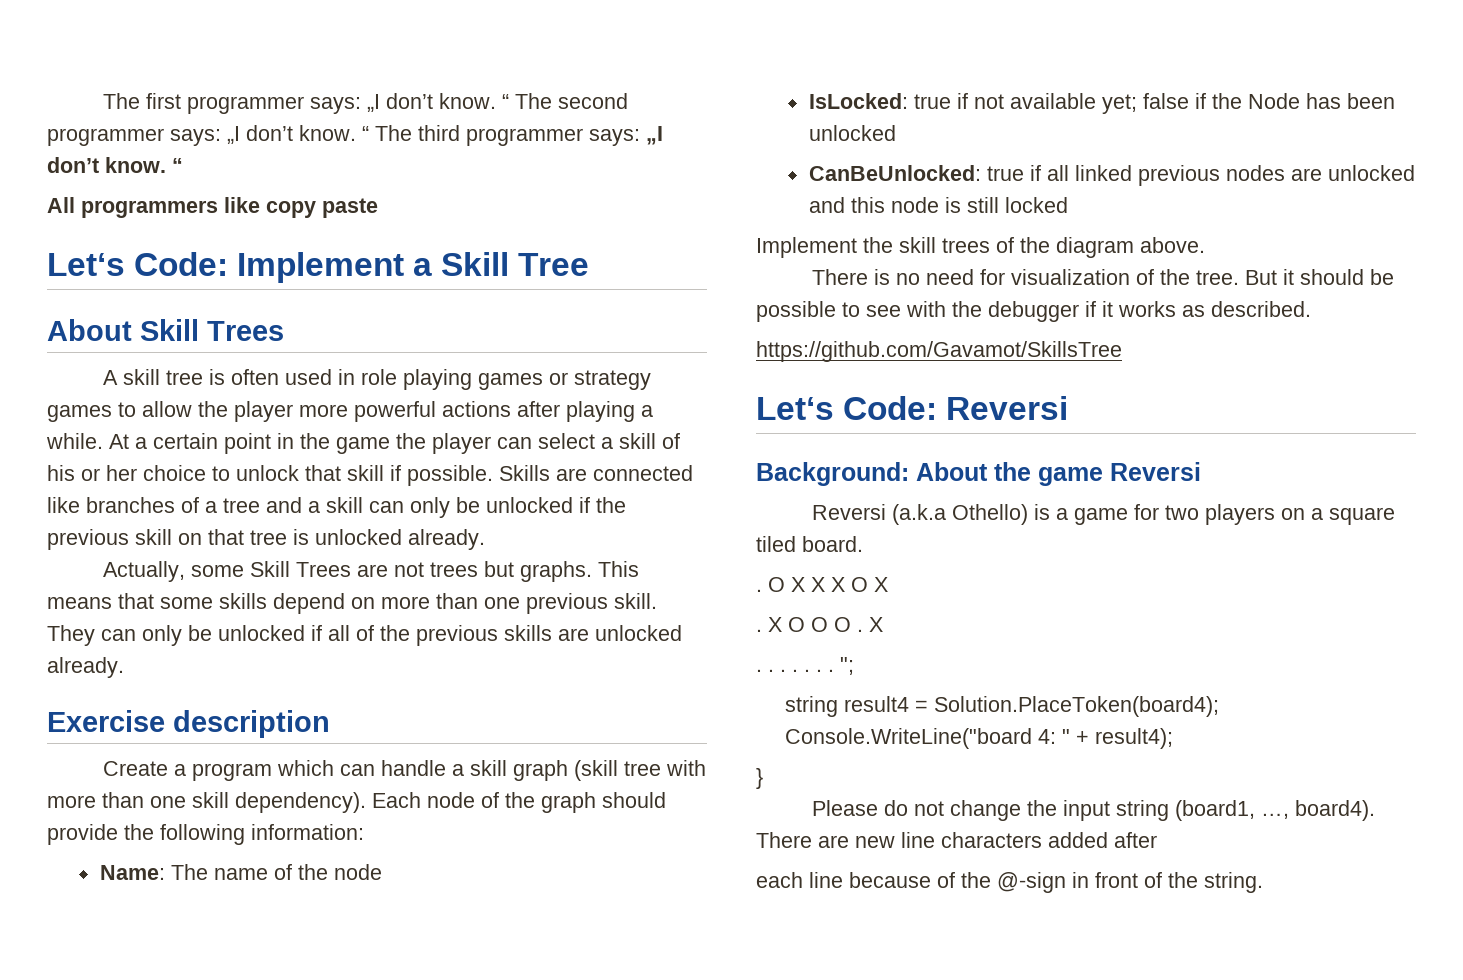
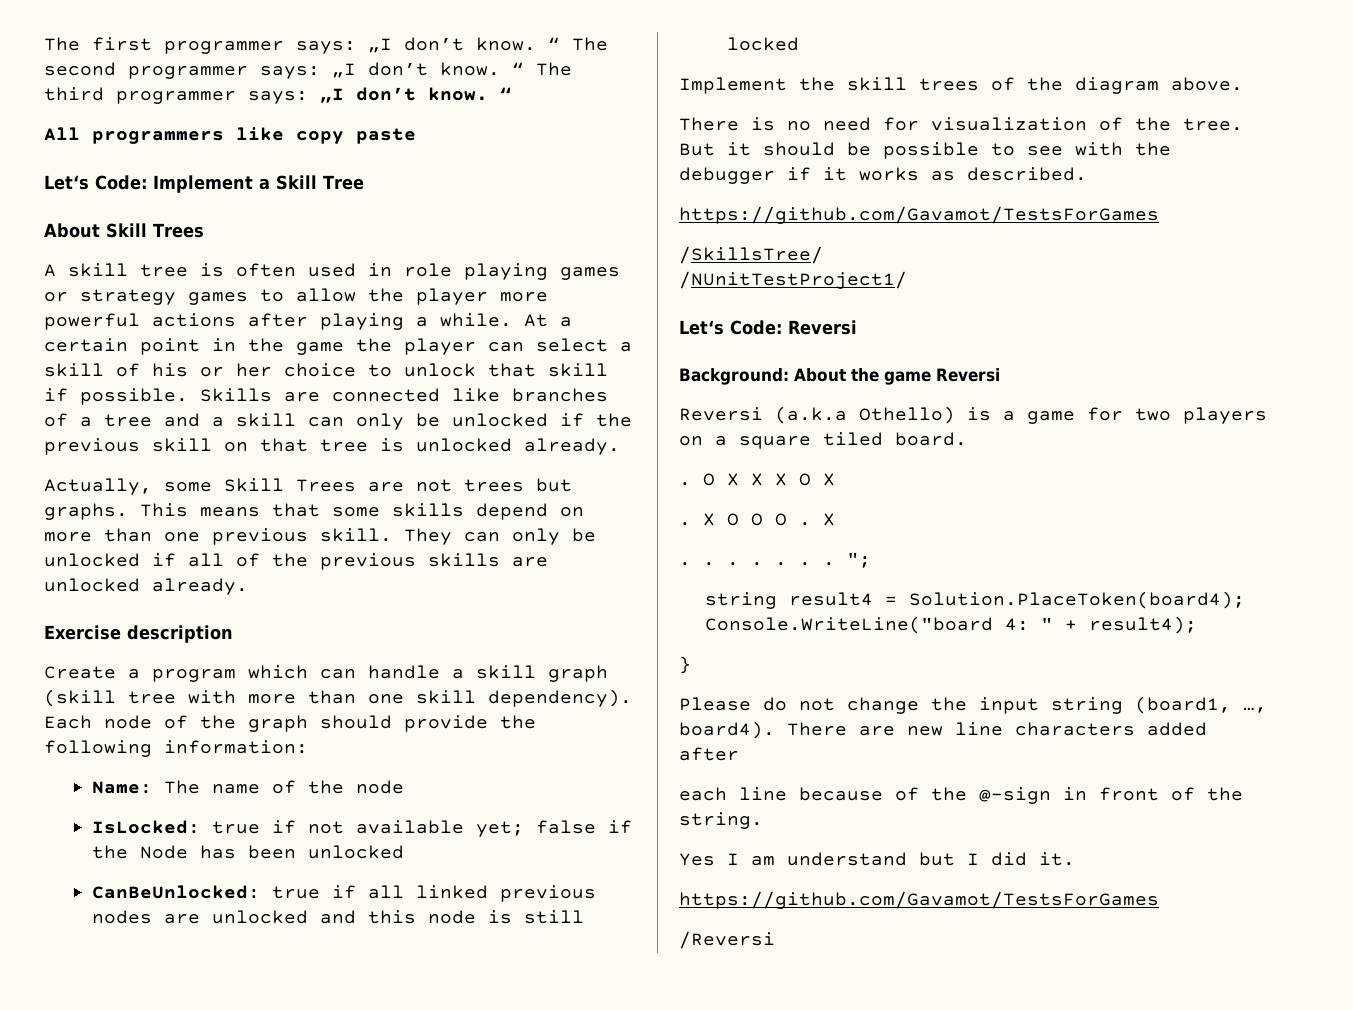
  But it should be possible to see with the debugger if it works as described.
- https://github.com/Gavamot/SkillsTree
+ https://github.com/Gavamot/TestsForGames
+ /SkillsTree/
+ /NUnitTestProject1/
+ Yes I am understand but I did it.
+ https://github.com/Gavamot/TestsForGames
+ /Reversi

